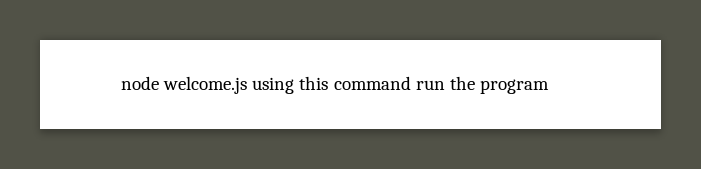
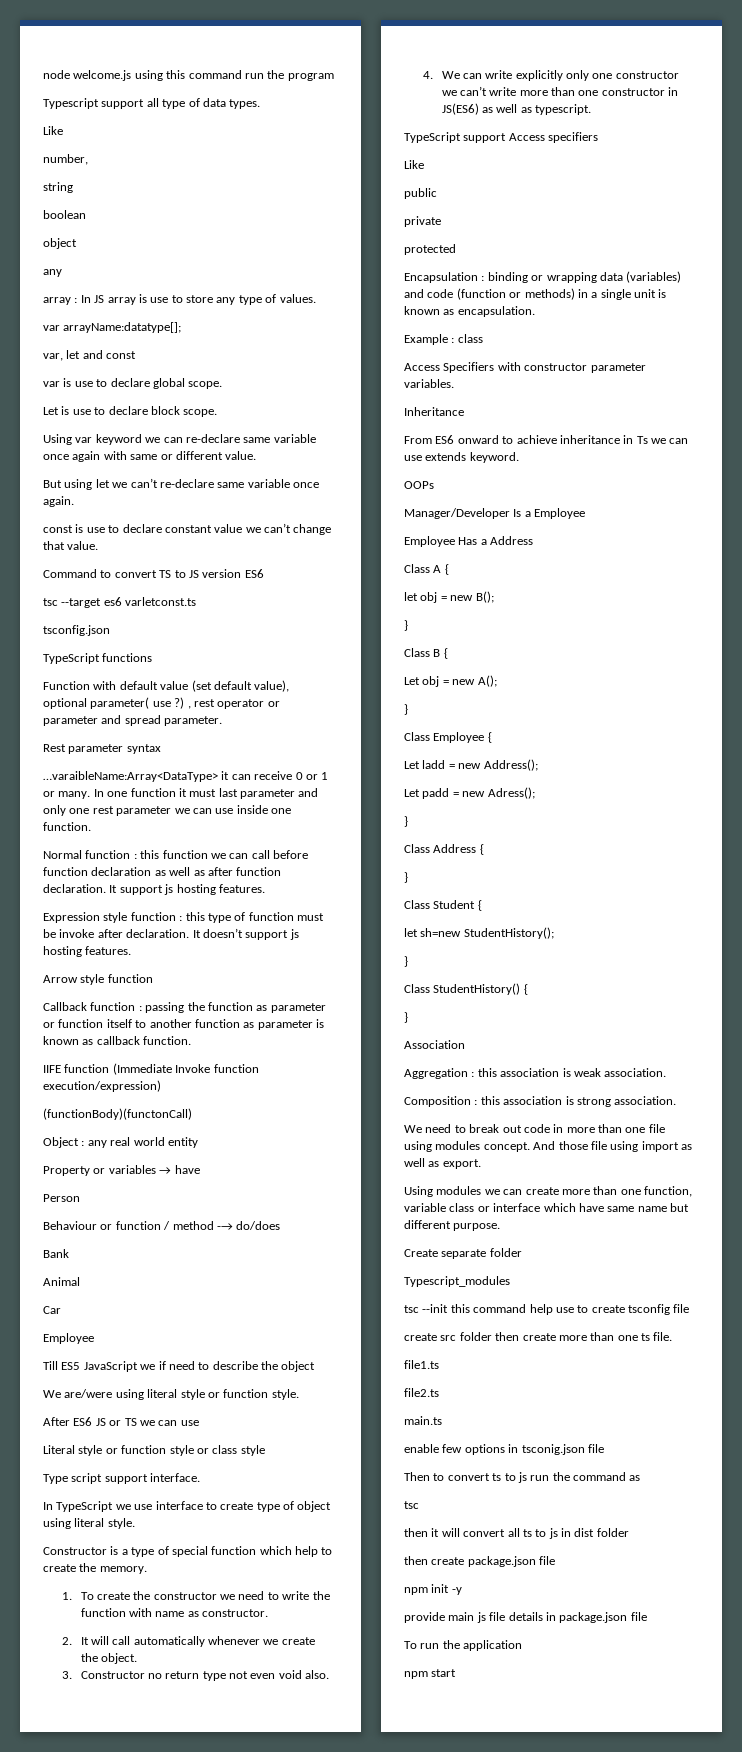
+ Typescript support all type of data types.
+ Like
+ number,
+ string
+ boolean
+ object
+ any
+ array : In JS array is use to store any type of values.
+ var arrayName:datatype[];
+ var, let and const
+ var is use to declare global scope.
+ Let is use to declare block scope.
+ Using var keyword we can re-declare same variable once again with same or different value.
+ But using let we can’t re-declare same variable once again.
+ const is use to declare constant value we can’t change that value.
+ Command to convert TS to JS version ES6
+ tsc --target es6 varletconst.ts
+ tsconfig.json
+ TypeScript functions
+ Function with default value (set default value), optional parameter( use ?) , rest operator or parameter and spread parameter.
+ Rest parameter syntax
+ …varaibleName:Array<DataType> it can receive 0 or 1 or many. In one function it must last parameter and only one rest parameter we can use inside one function.
+ Normal function : this function we can call before function declaration as well as after function declaration. It support js hosting features.
+ Expression style function : this type of function must be invoke after declaration. It doesn’t support js hosting features.
+ Arrow style function
+ Callback function : passing the function as parameter or function itself to another function as parameter is known as callback function.
+ IIFE function (Immediate Invoke function execution/expression)
+ (functionBody)(functonCall)
+ Object : any real world entity
+ Property or variables → have
+ Person
+ Behaviour or function / method -→ do/does
+ Bank
+ Animal
+ Car
+ Employee
+ Till ES5 JavaScript we if need to describe the object
+ We are/were using literal style or function style.
+ After ES6 JS or TS we can use
+ Literal style or function style or class style
+ Type script support interface.
+ In TypeScript we use interface to create type of object using literal style.
+ Constructor is a type of special function which help to create the memory.
+ 1. To create the constructor we need to write the function with name as constructor.
+ 2. It will call automatically whenever we create the object.
+ 3. Constructor no return type not even void also.
+ 4. We can write explicitly only one constructor we can’t write more than one constructor in JS(ES6) as well as typescript.
+ TypeScript support Access specifiers
+ Like
+ public
+ private
+ protected
+ Encapsulation : binding or wrapping data (variables) and code (function or methods) in a single unit is known as encapsulation.
+ Example : class
+ Access Specifiers with constructor parameter variables.
+ Inheritance
+ From ES6 onward to achieve inheritance in Ts we can use extends keyword.
+ OOPs
+ Manager/Developer Is a Employee
+ Employee Has a Address
+ Class A {
+ let obj = new B();
+ }
+ Class B {
+ Let obj = new A();
+ }
+ Class Employee {
+ Let ladd = new Address();
+ Let padd = new Adress();
+ }
+ Class Address {
+ }
+ Class Student {
+ let sh=new StudentHistory();
+ }
+ Class StudentHistory() {
+ }
+ Association
+ Aggregation : this association is weak association.
+ Composition : this association is strong association.
+ We need to break out code in more than one file using modules concept. And those file using import as well as export.
+ Using modules we can create more than one function, variable class or interface which have same name but different purpose.
+ Create separate folder
+ Typescript_modules
+ tsc --init this command help use to create tsconfig file
+ create src folder then create more than one ts file.
+ file1.ts
+ file2.ts
+ main.ts
+ enable few options in tsconig.json file
+ Then to convert ts to js run the command as
+ tsc
+ then it will convert all ts to js in dist folder
+ then create package.json file
+ npm init -y
+ provide main js file details in package.json file
+ To run the application
+ npm start

